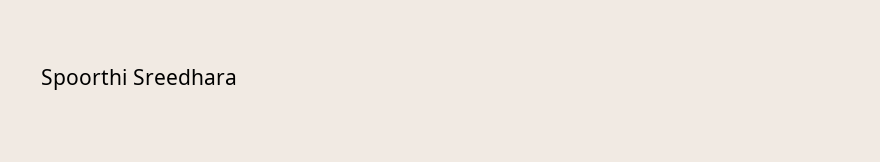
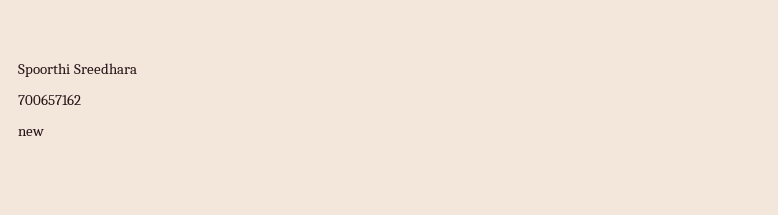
+ 700657162
+ new

